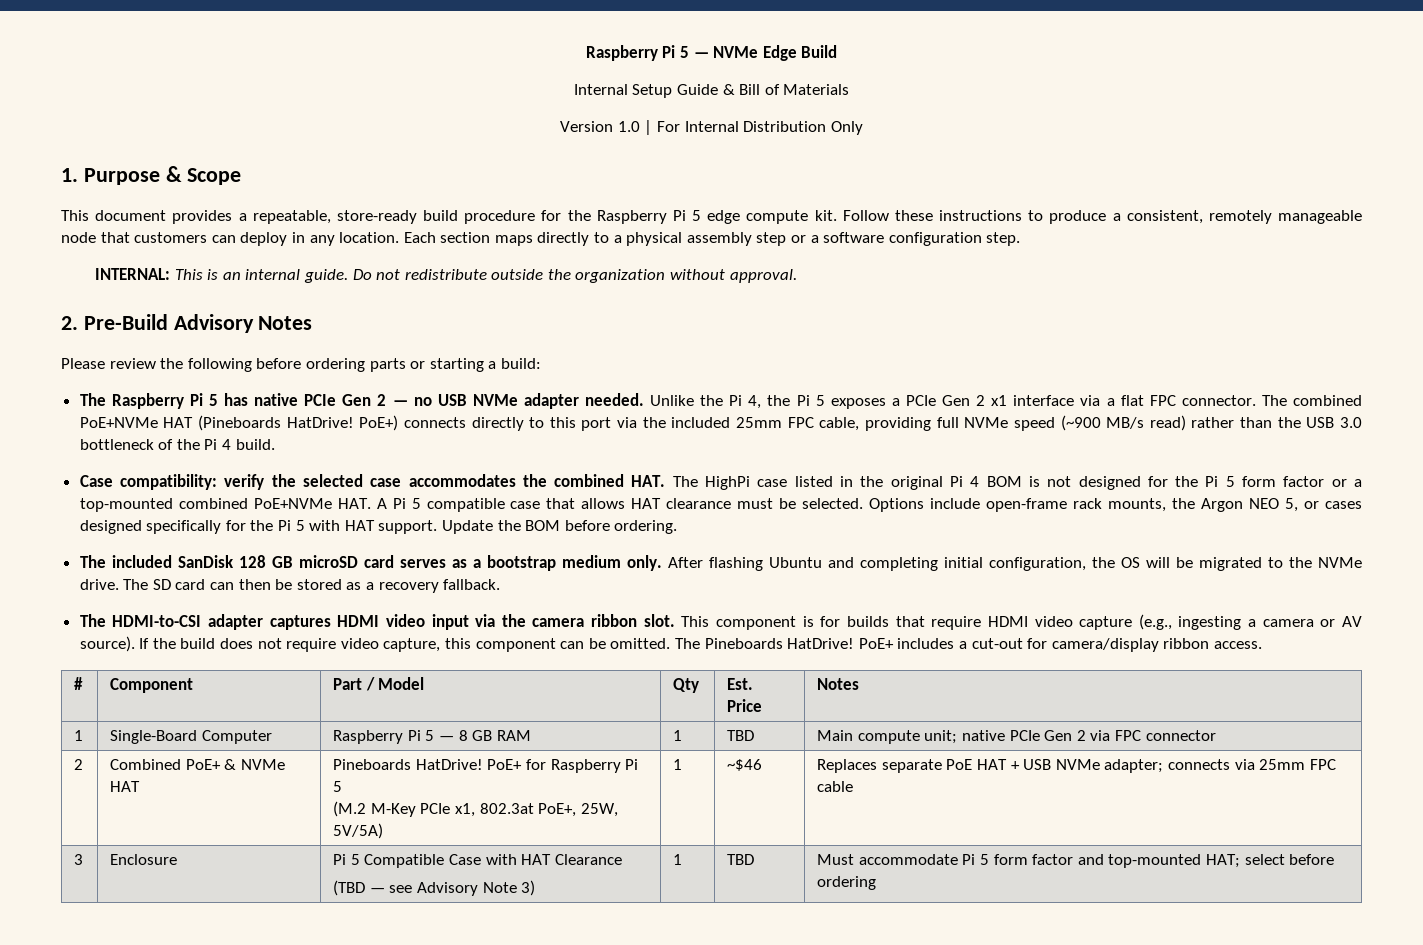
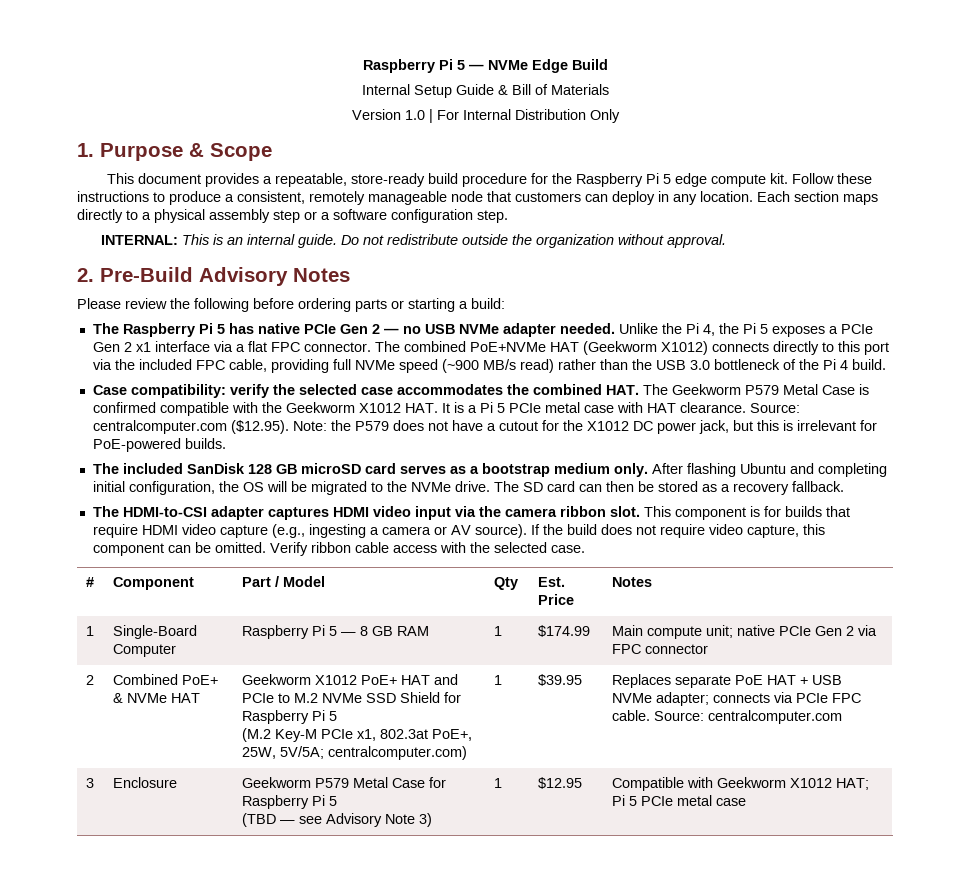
- The combined PoE+NVMe HAT (Pineboards HatDrive! PoE+) connects directly to this port via the included 25mm FPC cable, providing full NVMe speed (~900 MB/s read) rather than the USB 3.0 bottleneck of the Pi 4 build.
+ The combined PoE+NVMe HAT (Geekworm X1012) connects directly to this port via the included FPC cable, providing full NVMe speed (~900 MB/s read) rather than the USB 3.0 bottleneck of the Pi 4 build.
- Case compatibility: verify the selected case accommodates the combined HAT. The HighPi case listed in the original Pi 4 BOM is not designed for the Pi 5 form factor or a top-mounted combined PoE+NVMe HAT. A Pi 5 compatible case that allows HAT clearance must be selected. Options include open-frame rack mounts, the Argon NEO 5, or cases designed specifically for the Pi 5 with HAT support. Update the BOM before ordering.
+ Case compatibility: verify the selected case accommodates the combined HAT. The Geekworm P579 Metal Case is confirmed compatible with the Geekworm X1012 HAT. It is a Pi 5 PCIe metal case with HAT clearance. Source: centralcomputer.com ($12.95). Note: the P579 does not have a cutout for the X1012 DC power jack, but this is irrelevant for PoE-powered builds.
- The Pineboards HatDrive! PoE+ includes a cut-out for camera/display ribbon access.
+ Verify ribbon cable access with the selected case.
- 1 | Single-Board Computer | Raspberry Pi 5 — 8 GB RAM | 1 | TBD | Main compute unit; native PCIe Gen 2 via FPC connector
+ 1 | Single-Board Computer | Raspberry Pi 5 — 8 GB RAM | 1 | $174.99 | Main compute unit; native PCIe Gen 2 via FPC connector
- Pineboards HatDrive! PoE+ for Raspberry Pi 5
+ Geekworm X1012 PoE+ HAT and PCIe to M.2 NVMe SSD Shield for Raspberry Pi 5
- (M.2 M-Key PCIe x1, 802.3at PoE+, 25W, 5V/5A) | 1 | ~$46
+ (M.2 Key-M PCIe x1, 802.3at PoE+, 25W, 5V/5A; centralcomputer.com) | 1 | $39.95
- Replaces separate PoE HAT + USB NVMe adapter; connects via 25mm FPC cable
- 3 | Enclosure | Pi 5 Compatible Case with HAT Clearance
- (TBD — see Advisory Note 3) | 1 | TBD | Must accommodate Pi 5 form factor and top-mounted HAT; select before ordering
+ Replaces separate PoE HAT + USB NVMe adapter; connects via PCIe FPC cable. Source: centralcomputer.com
+ 3 | Enclosure | Geekworm P579 Metal Case for Raspberry Pi 5
+ (TBD — see Advisory Note 3) | 1 | $12.95 | Compatible with Geekworm X1012 HAT; Pi 5 PCIe metal case

